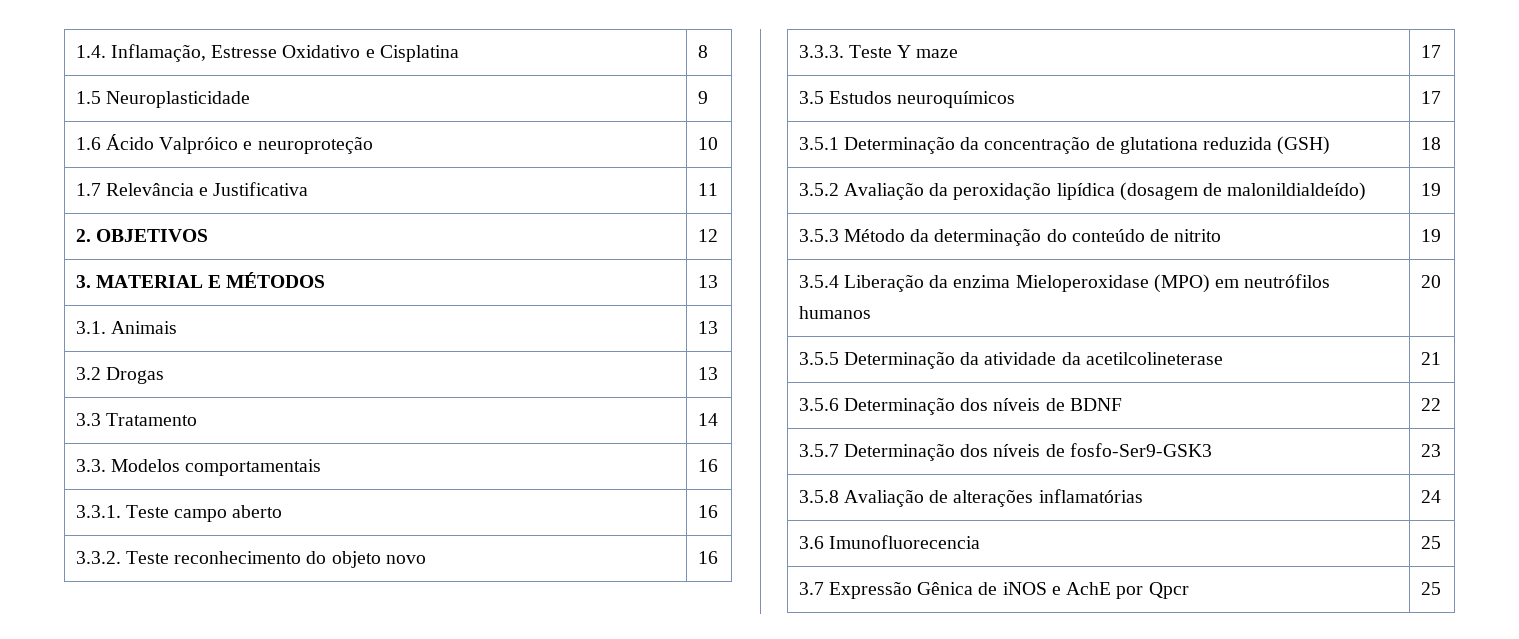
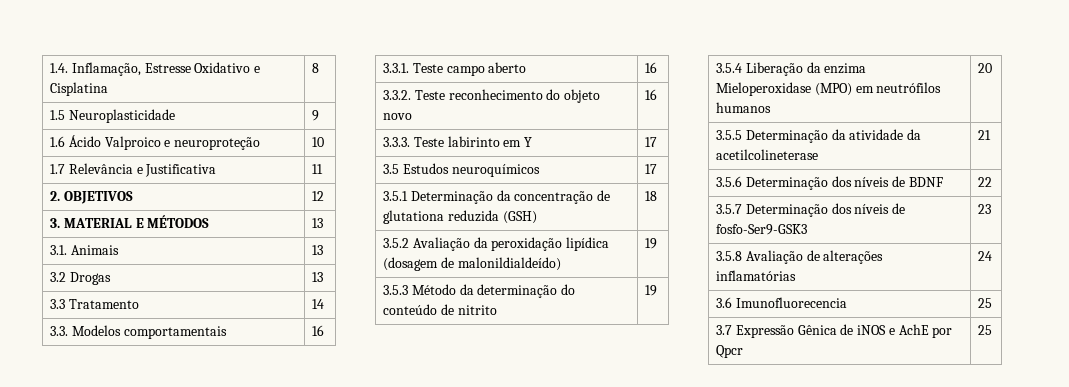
- 1.6 Ácido Valpróico e neuroproteção | 10
+ 1.6 Ácido Valproico e neuroproteção | 10
- 3.3.3. Teste Y maze | 17
+ 3.3.3. Teste labirinto em Y | 17

